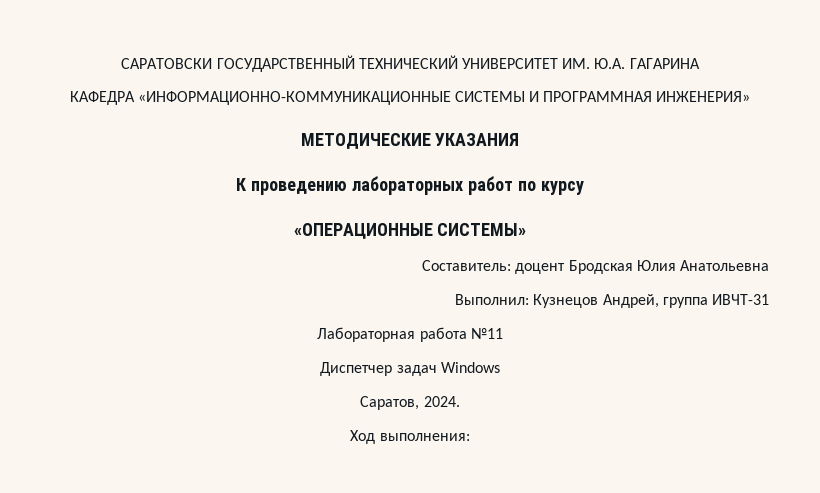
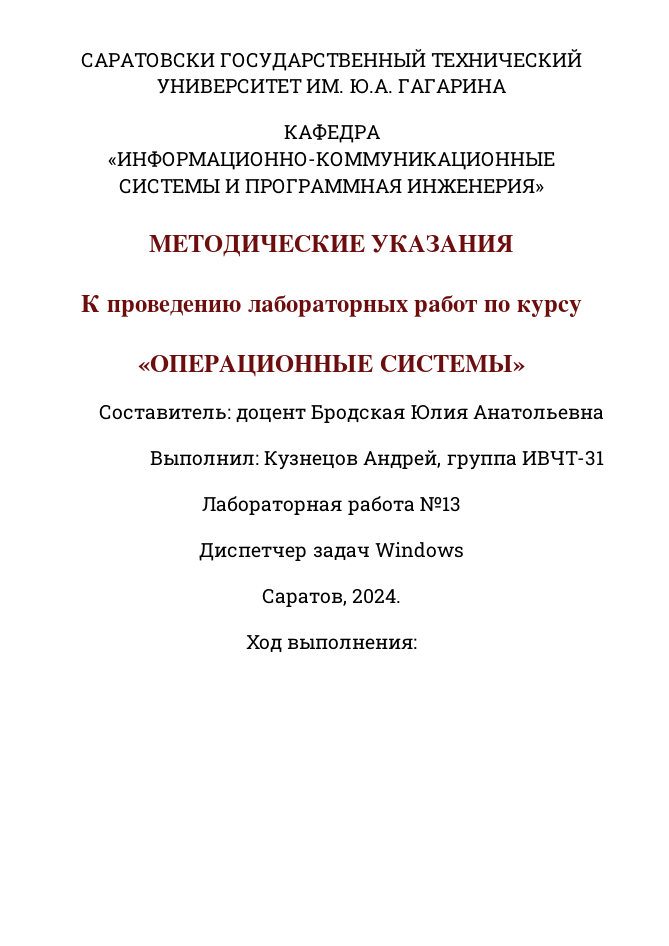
- Лабораторная работа №11
+ Лабораторная работа №13

